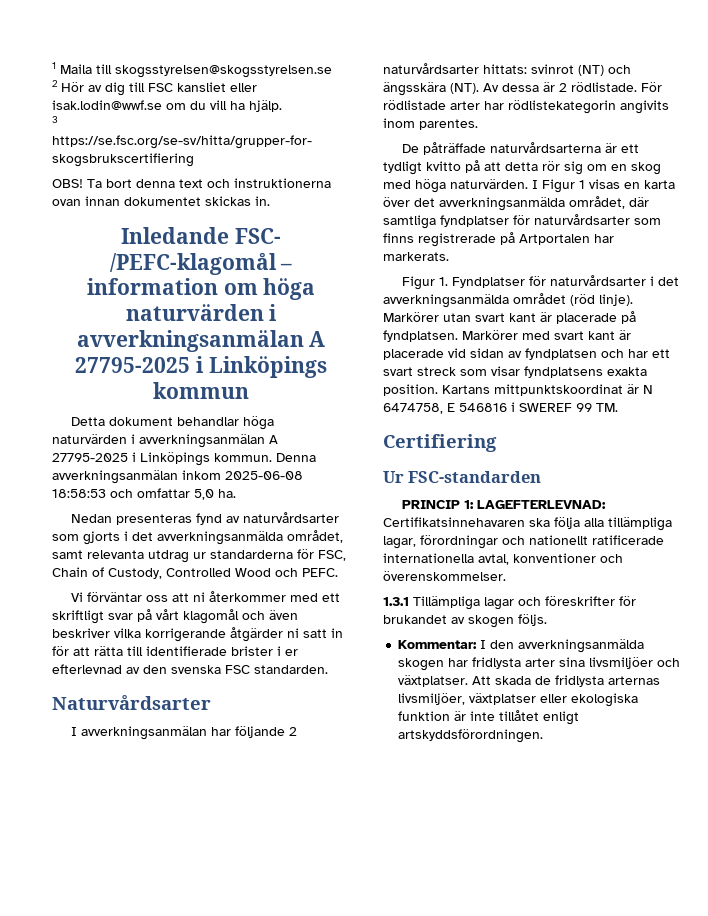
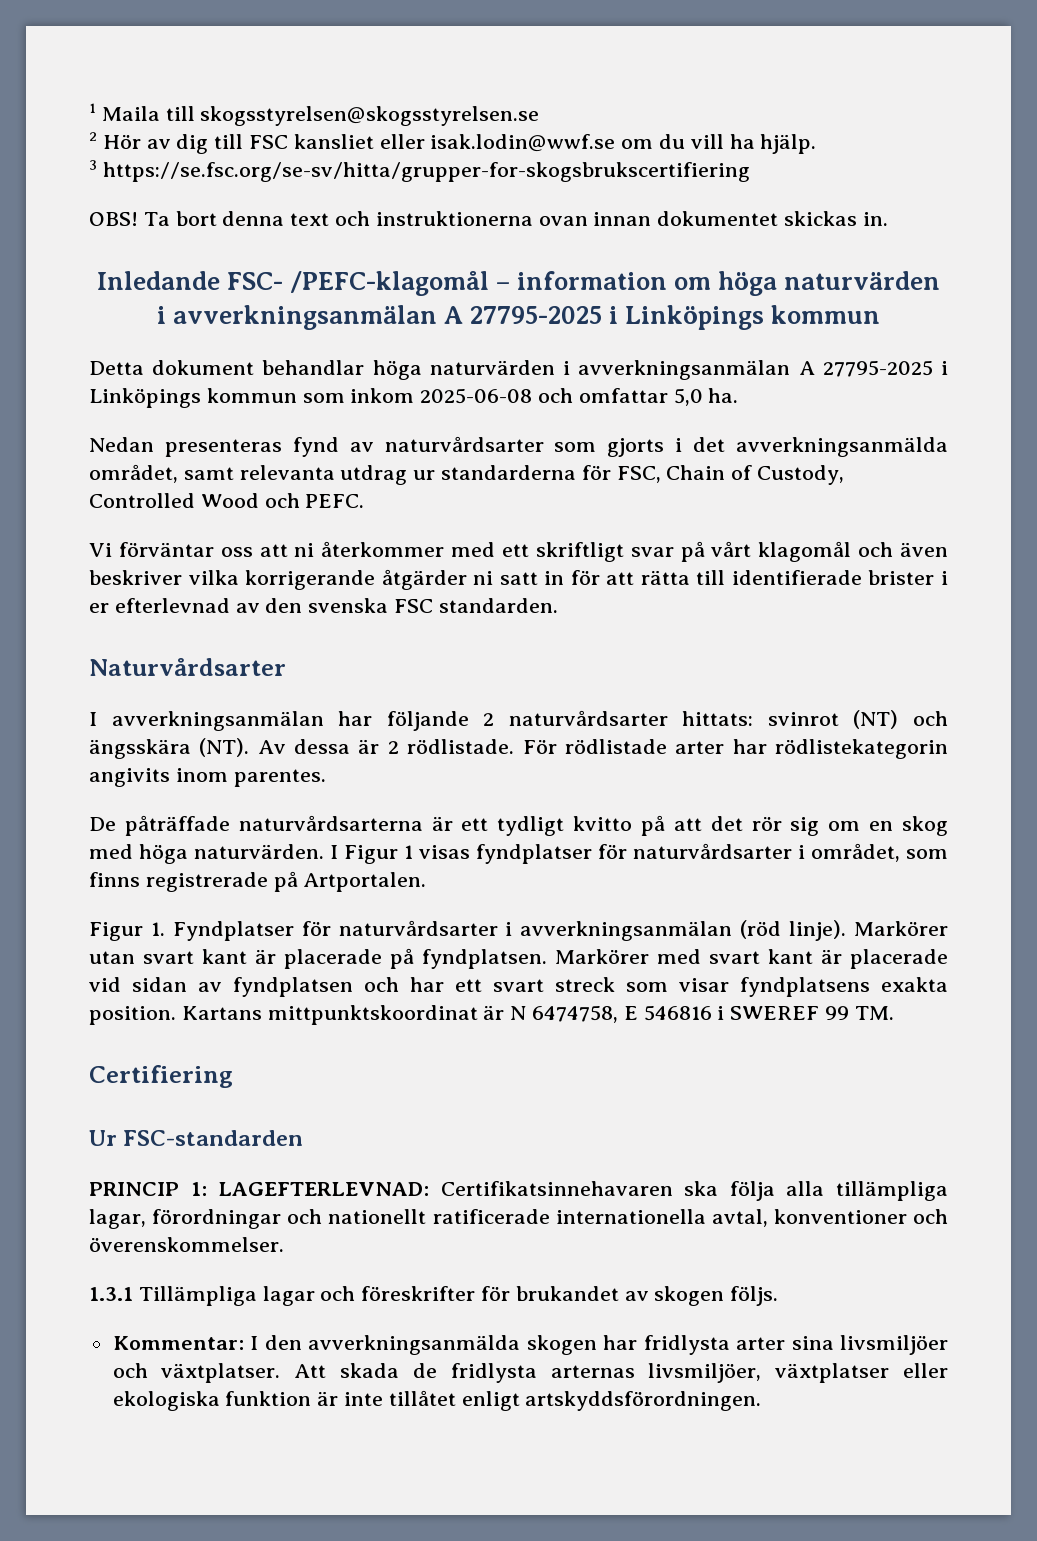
- Detta dokument behandlar höga naturvärden i avverkningsanmälan A 27795-2025 i Linköpings kommun. Denna avverkningsanmälan inkom 2025-06-08 18:58:53 och omfattar 5,0 ha.
+ Detta dokument behandlar höga naturvärden i avverkningsanmälan A 27795-2025 i Linköpings kommun som inkom 2025-06-08 och omfattar 5,0 ha.
- De påträffade naturvårdsarterna är ett tydligt kvitto på att detta rör sig om en skog med höga naturvärden.
+ De påträffade naturvårdsarterna är ett tydligt kvitto på att det rör sig om en skog med höga naturvärden.
- I Figur 1 visas en karta över det avverkningsanmälda området, där samtliga fyndplatser för naturvårdsarter som finns registrerade på Artportalen har markerats.
+ I Figur 1 visas fyndplatser för naturvårdsarter i området, som finns registrerade på Artportalen.
- Figur 1. Fyndplatser för naturvårdsarter i det avverkningsanmälda området (röd linje).
+ Figur 1. Fyndplatser för naturvårdsarter i avverkningsanmälan (röd linje).

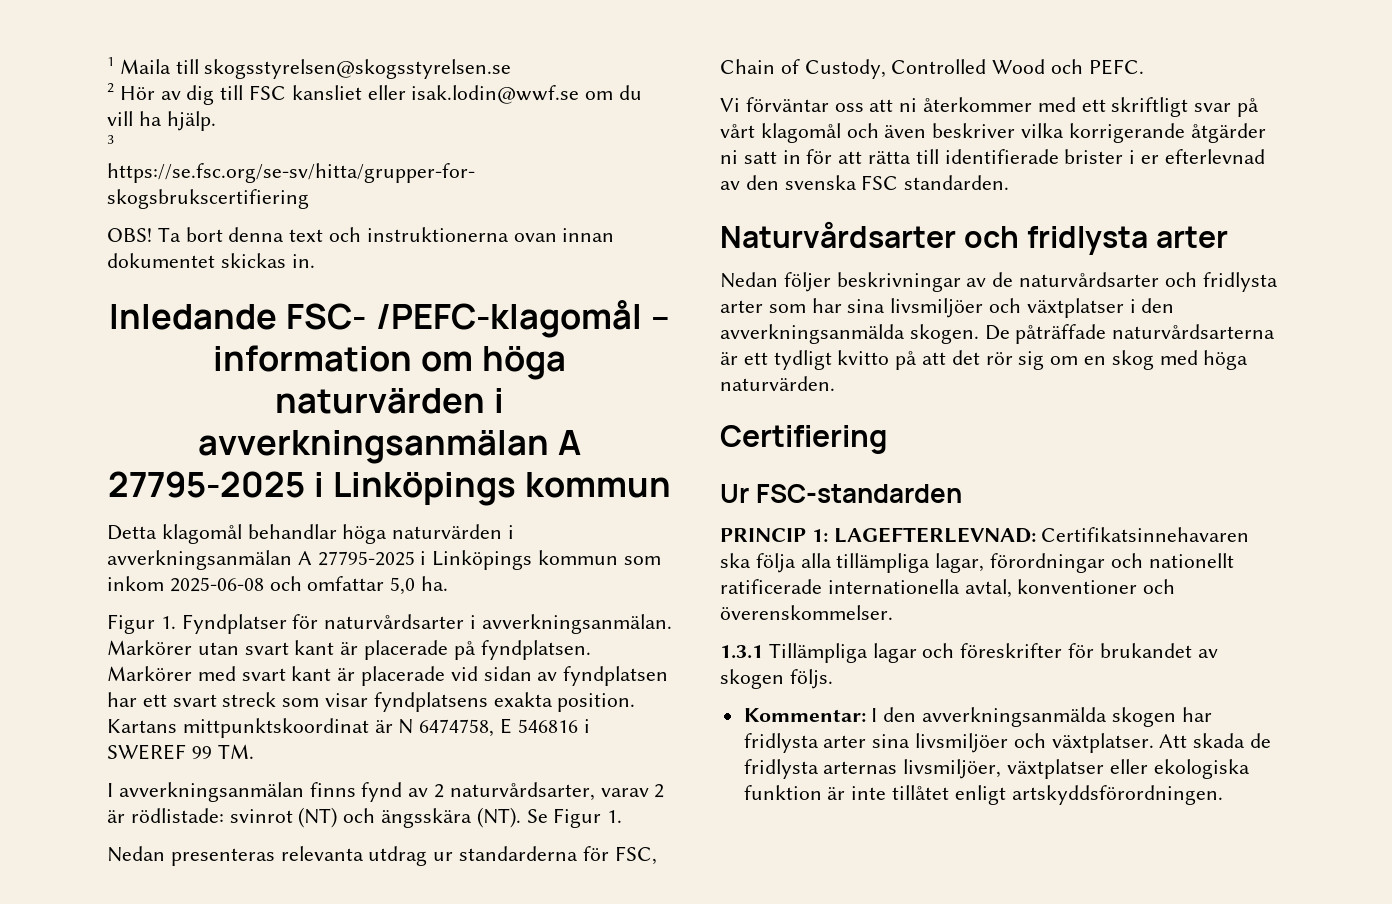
- Detta dokument behandlar höga naturvärden i avverkningsanmälan A 27795-2025 i Linköpings kommun som inkom 2025-06-08 och omfattar 5,0 ha.
+ Detta klagomål behandlar höga naturvärden i avverkningsanmälan A 27795-2025 i Linköpings kommun som inkom 2025-06-08 och omfattar 5,0 ha.
- Nedan presenteras fynd av naturvårdsarter som gjorts i det avverkningsanmälda området, samt relevanta utdrag ur standarderna för FSC, Chain of Custody, Controlled Wood och PEFC.
+ Figur 1. Fyndplatser för naturvårdsarter i avverkningsanmälan. Markörer utan svart kant är placerade på fyndplatsen. Markörer med svart kant är placerade vid sidan av fyndplatsen har ett svart streck som visar fyndplatsens exakta position. Kartans mittpunktskoordinat är N 6474758, E 546816 i SWEREF 99 TM.
+ I avverkningsanmälan finns fynd av 2 naturvårdsarter, varav 2 är rödlistade: svinrot (NT) och ängsskära (NT). Se Figur 1.
+ Nedan presenteras relevanta utdrag ur standarderna för FSC, Chain of Custody, Controlled Wood och PEFC.
- Naturvårdsarter
- I avverkningsanmälan har följande 2 naturvårdsarter hittats: svinrot (NT) och ängsskära (NT). Av dessa är 2 rödlistade. För rödlistade arter har rödlistekategorin angivits inom parentes.
- De påträffade naturvårdsarterna är ett tydligt kvitto på att det rör sig om en skog med höga naturvärden. I Figur 1 visas fyndplatser för naturvårdsarter i området, som finns registrerade på Artportalen.
- Figur 1. Fyndplatser för naturvårdsarter i avverkningsanmälan (röd linje). Markörer utan svart kant är placerade på fyndplatsen. Markörer med svart kant är placerade vid sidan av fyndplatsen och har ett svart streck som visar fyndplatsens exakta position. Kartans mittpunktskoordinat är N 6474758, E 546816 i SWEREF 99 TM.
+ Naturvårdsarter och fridlysta arter
+ Nedan följer beskrivningar av de naturvårdsarter och fridlysta arter som har sina livsmiljöer och växtplatser i den avverkningsanmälda skogen. De påträffade naturvårdsarterna är ett tydligt kvitto på att det rör sig om en skog med höga naturvärden.

